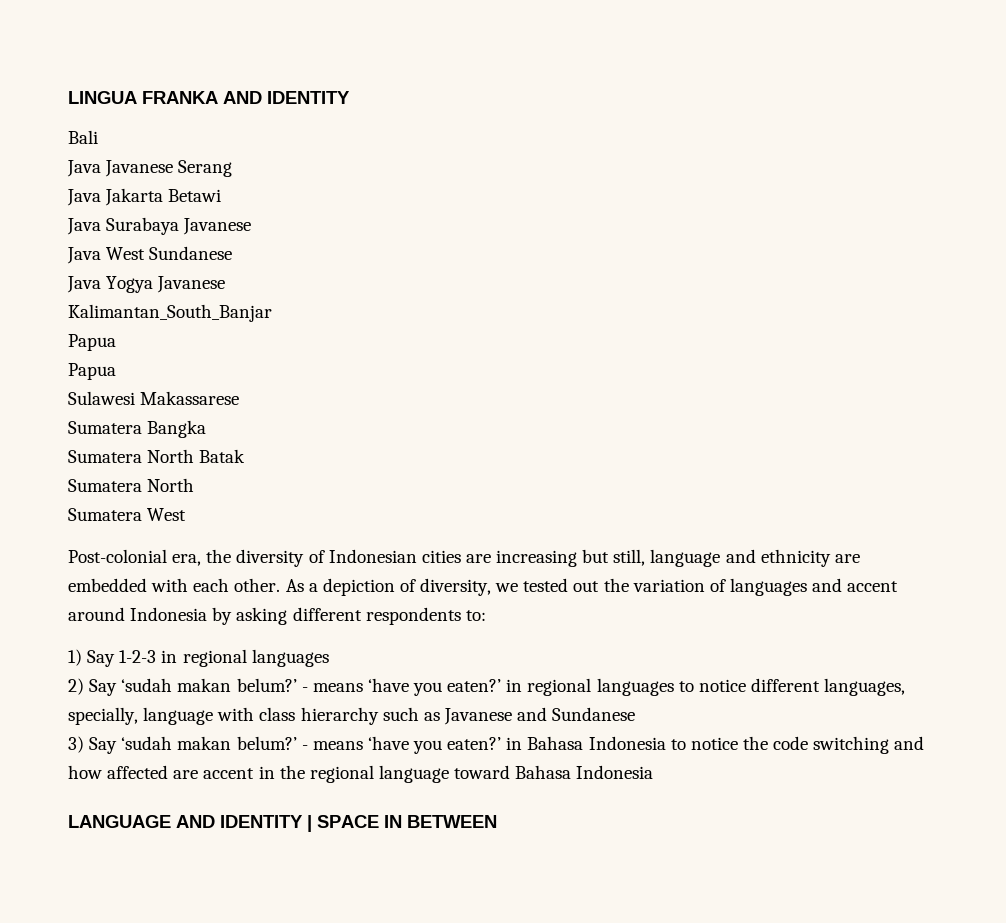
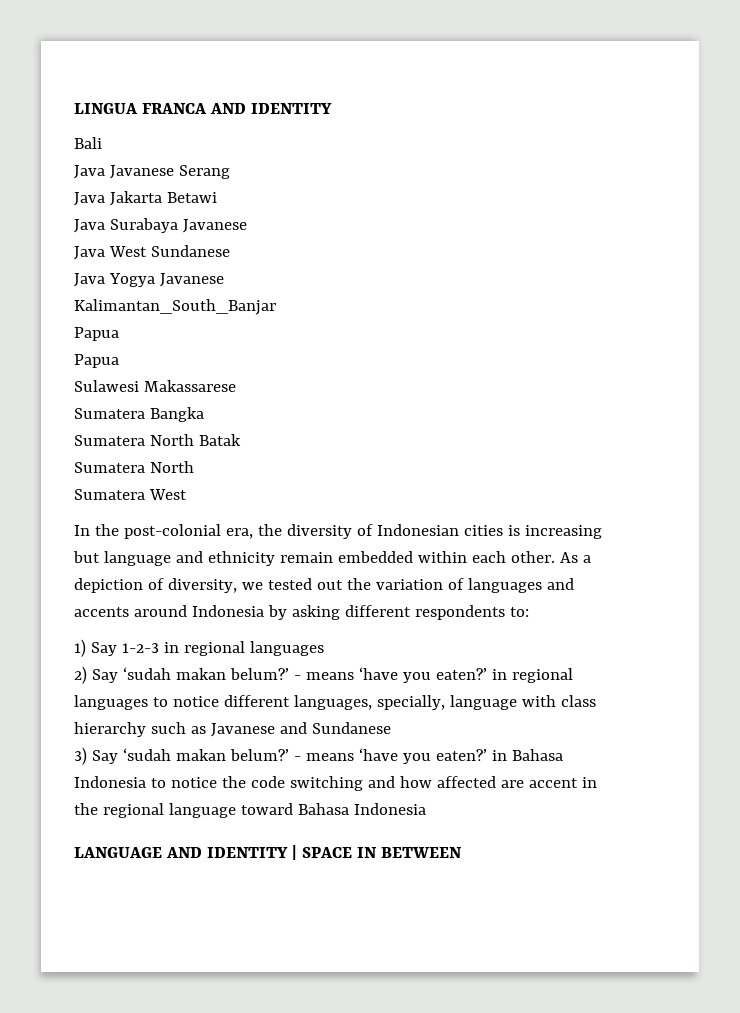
- LINGUA FRANKA AND IDENTITY
+ LINGUA FRANCA AND IDENTITY
- Post-colonial era, the diversity of Indonesian cities are increasing but still, language and ethnicity are embedded with each other.
+ In the post-colonial era, the diversity of Indonesian cities is increasing but language and ethnicity remain embedded within each other.
- As a depiction of diversity, we tested out the variation of languages and accent around Indonesia by asking different respondents to:
+ As a depiction of diversity, we tested out the variation of languages and accents around Indonesia by asking different respondents to:

